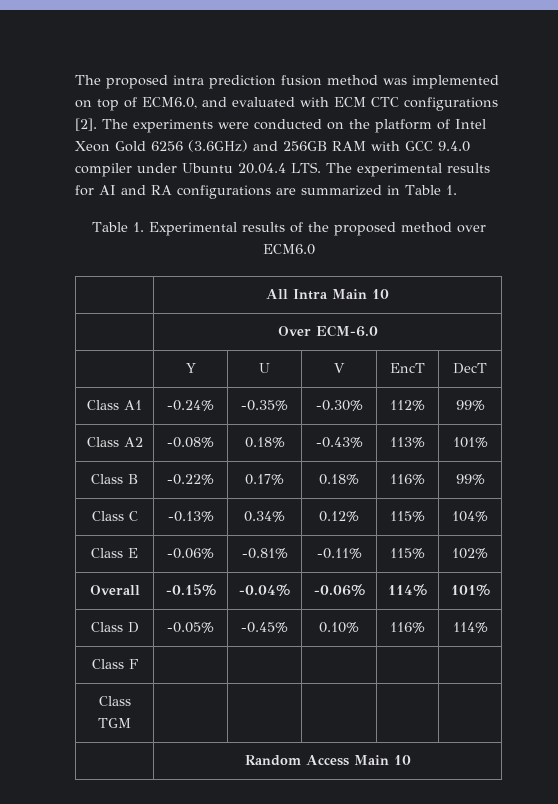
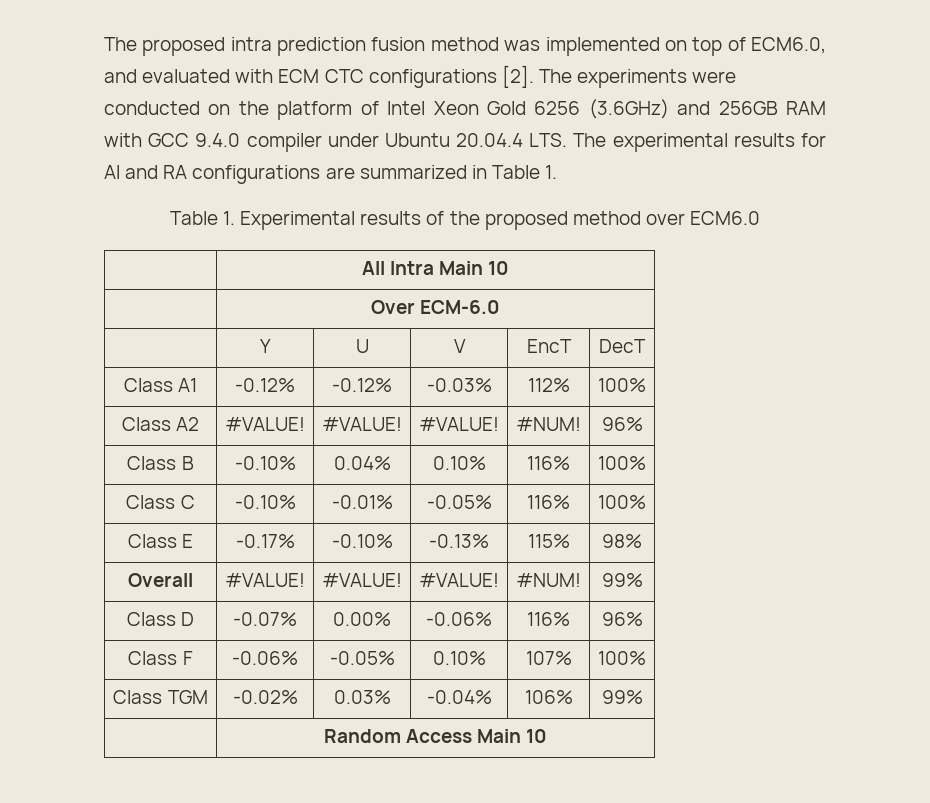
- Class A1 | -0.24% | -0.35% | -0.30% | 112% | 99%
+ Class A1 | -0.12% | -0.12% | -0.03% | 112% | 100%
- Class A2 | -0.08% | 0.18% | -0.43% | 113% | 101%
- Class B | -0.22% | 0.17% | 0.18% | 116% | 99%
- Class C | -0.13% | 0.34% | 0.12% | 115% | 104%
- Class E | -0.06% | -0.81% | -0.11% | 115% | 102%
- Overall | -0.15% | -0.04% | -0.06% | 114% | 101%
- Class D | -0.05% | -0.45% | 0.10% | 116% | 114%
- Class F | | | | |
- Class TGM | | | | |
+ Class A2 | #VALUE! | #VALUE! | #VALUE! | #NUM! | 96%
+ Class B | -0.10% | 0.04% | 0.10% | 116% | 100%
+ Class C | -0.10% | -0.01% | -0.05% | 116% | 100%
+ Class E | -0.17% | -0.10% | -0.13% | 115% | 98%
+ Overall | #VALUE! | #VALUE! | #VALUE! | #NUM! | 99%
+ Class D | -0.07% | 0.00% | -0.06% | 116% | 96%
+ Class F | -0.06% | -0.05% | 0.10% | 107% | 100%
+ Class TGM | -0.02% | 0.03% | -0.04% | 106% | 99%

